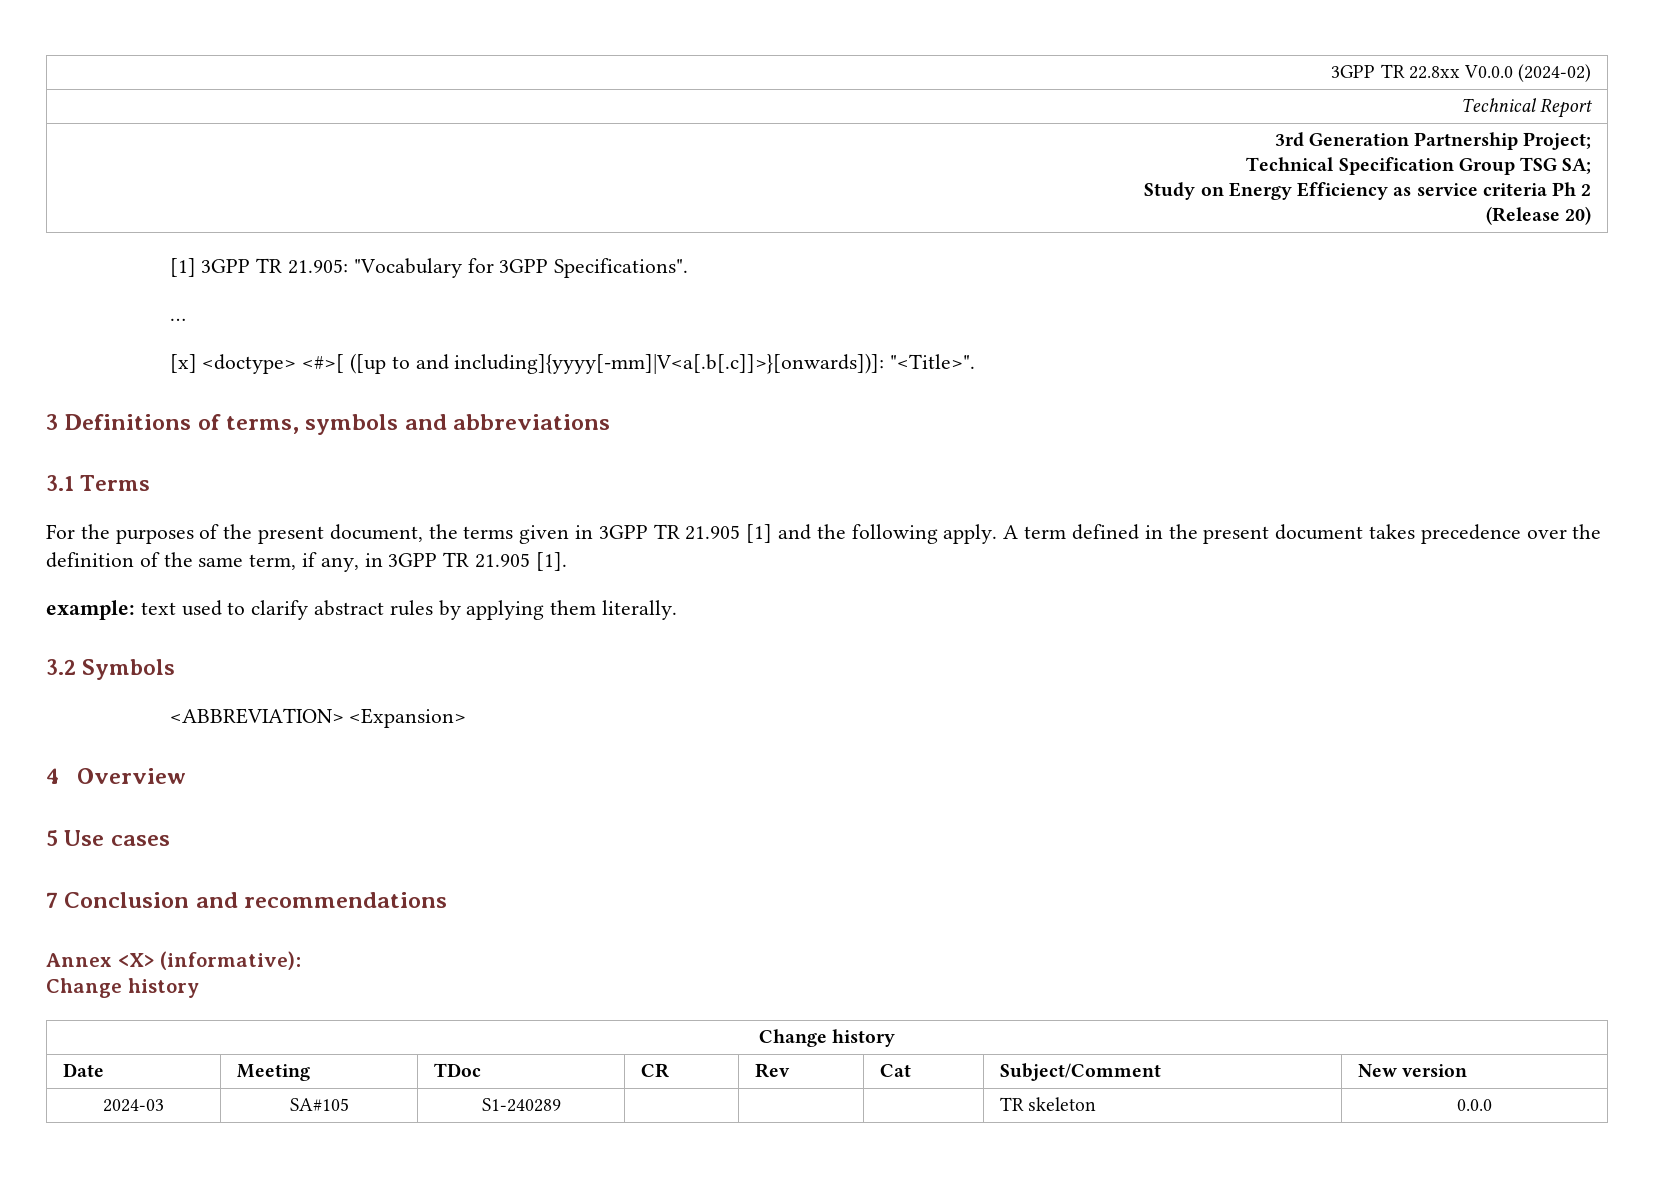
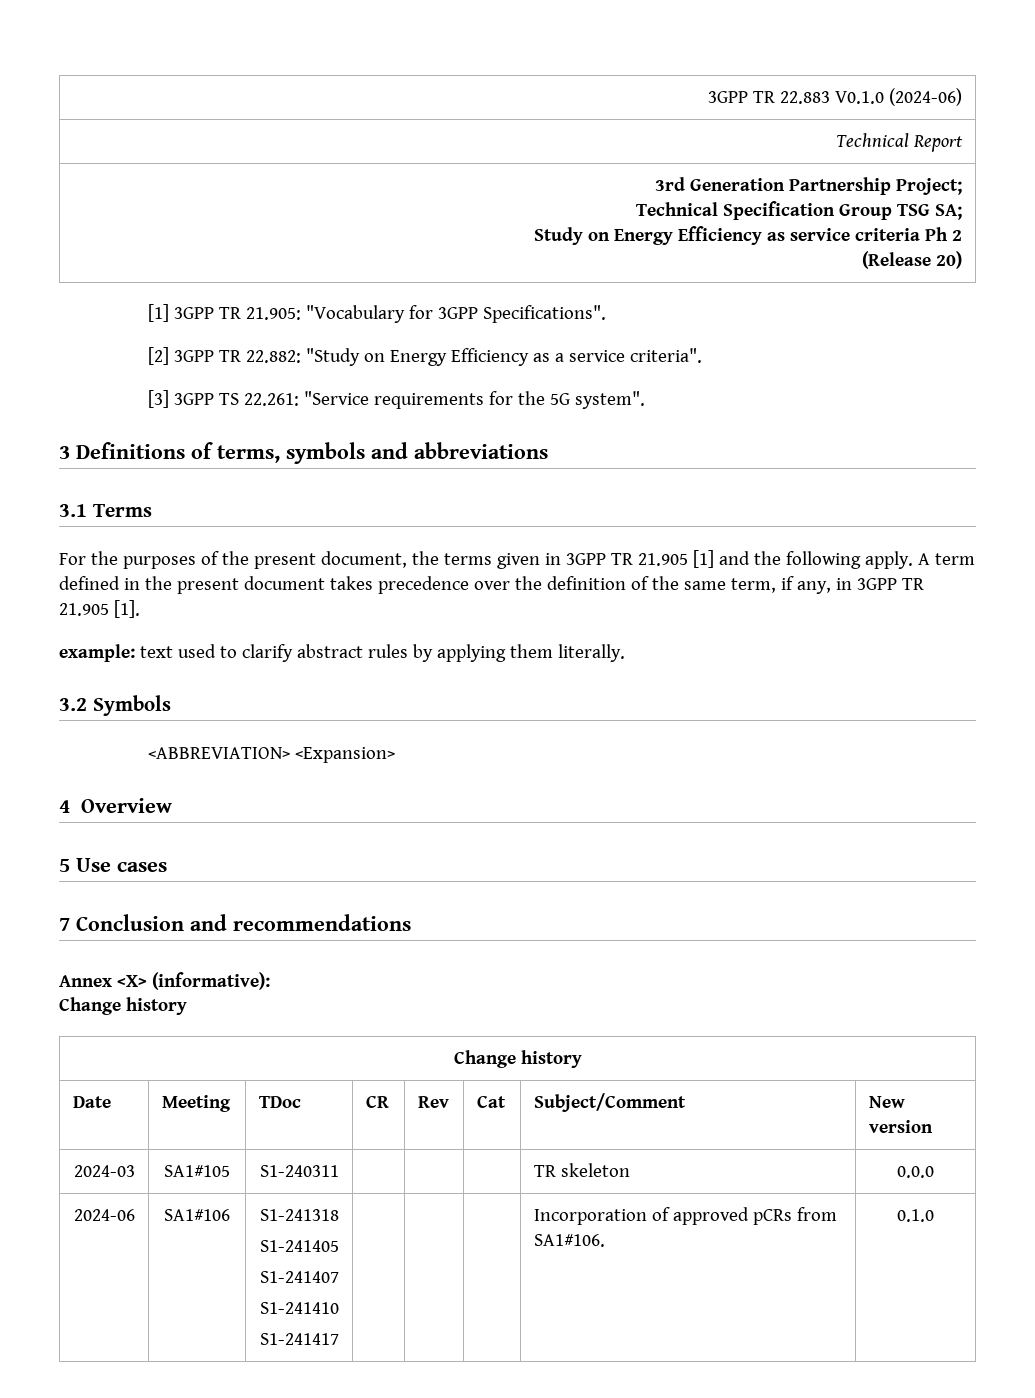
- 3GPP TR 22.8xx V0.0.0 (2024-02)
+ 3GPP TR 22.883 V0.1.0 (2024-06)
- …
- [x] <doctype> <#>[ ([up to and including]{yyyy[-mm]|V<a[.b[.c]]>}[onwards])]: "<Title>".
+ [2] 3GPP TR 22.882: "Study on Energy Efficiency as a service criteria".
+ [3] 3GPP TS 22.261: "Service requirements for the 5G system".
- 2024-03 | SA#105 | S1-240289 | | | | TR skeleton | 0.0.0
+ 2024-03 | SA1#105 | S1-240311 | | | | TR skeleton | 0.0.0
+ 2024-06 | SA1#106 | S1-241318
+ S1-241405
+ S1-241407
+ S1-241410
+ S1-241417 | | | | Incorporation of approved pCRs from SA1#106. | 0.1.0

